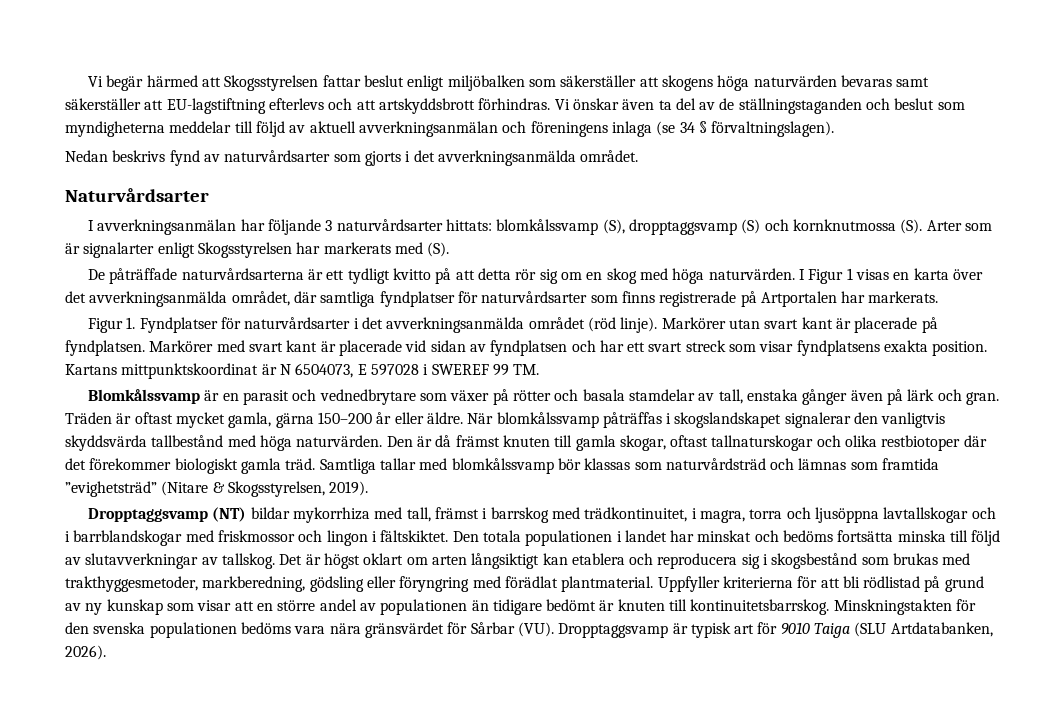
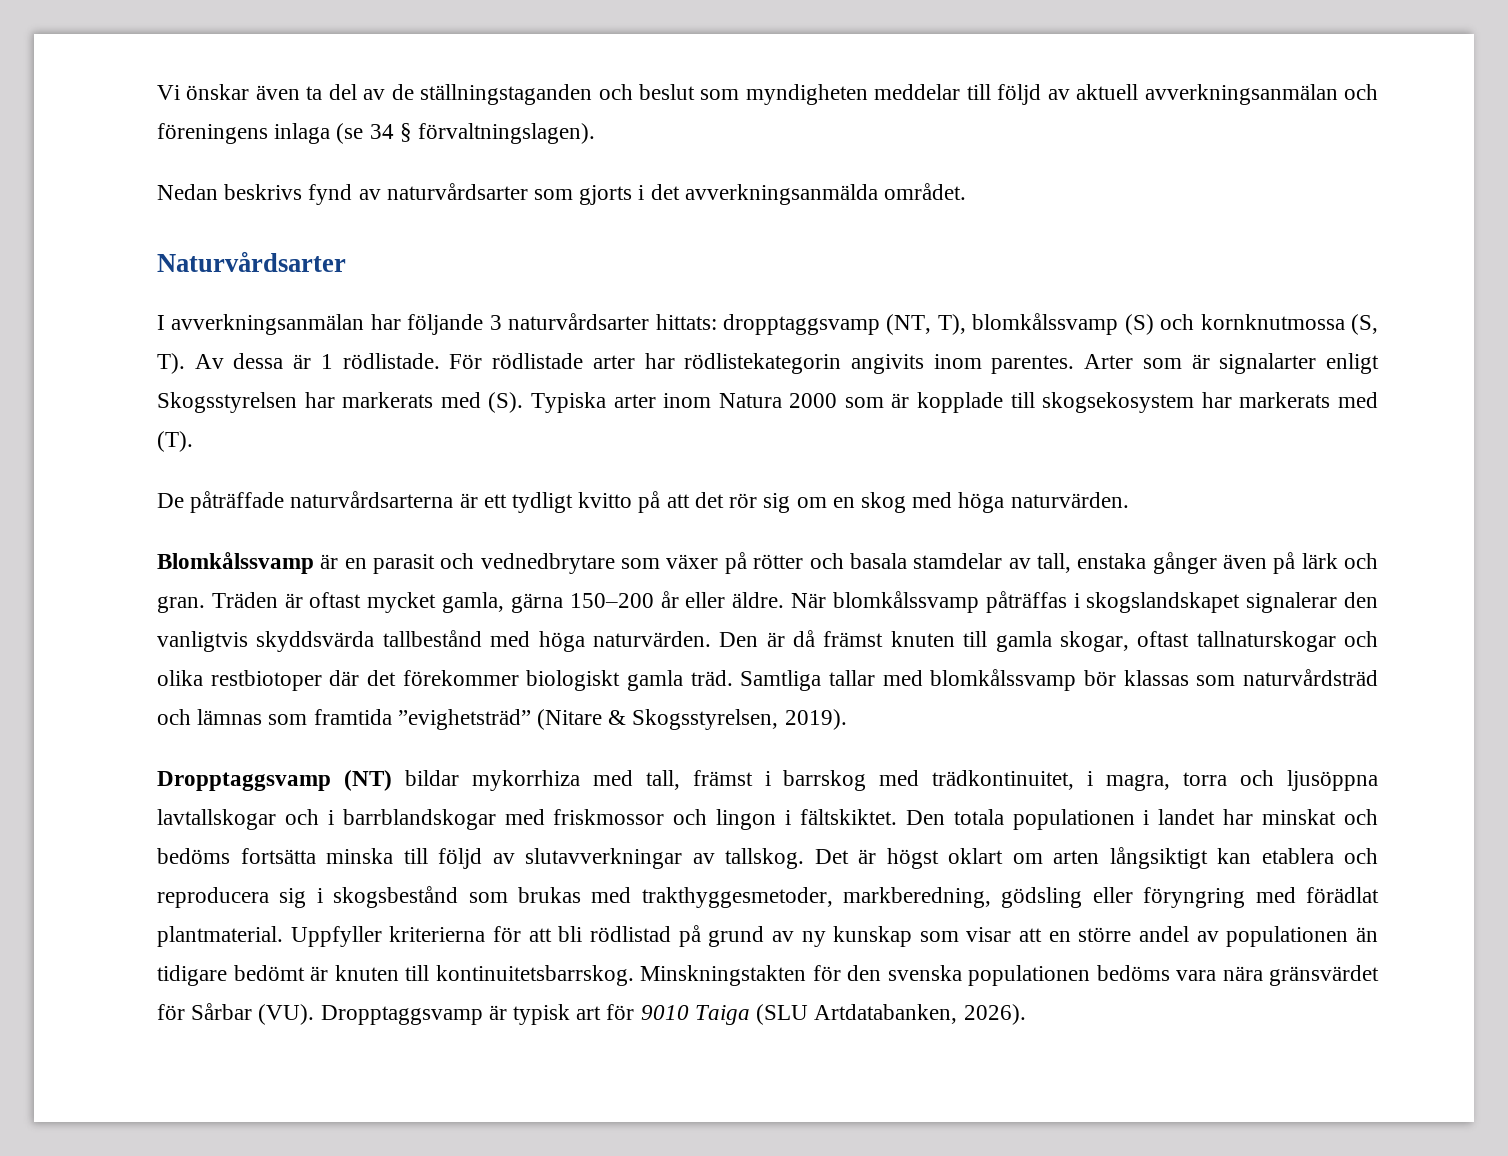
- Vi begär härmed att Skogsstyrelsen fattar beslut enligt miljöbalken som säkerställer att skogens höga naturvärden bevaras samt säkerställer att EU-lagstiftning efterlevs och att artskyddsbrott förhindras. Vi önskar även ta del av de ställningstaganden och beslut som myndigheterna meddelar till följd av aktuell avverkningsanmälan och föreningens inlaga (se 34 § förvaltningslagen).
+ Vi önskar även ta del av de ställningstaganden och beslut som myndigheten meddelar till följd av aktuell avverkningsanmälan och föreningens inlaga (se 34 § förvaltningslagen).
- I avverkningsanmälan har följande 3 naturvårdsarter hittats: blomkålssvamp (S), dropptaggsvamp (S) och kornknutmossa (S). Arter som är signalarter enligt Skogsstyrelsen har markerats med (S).
+ I avverkningsanmälan har följande 3 naturvårdsarter hittats: dropptaggsvamp (NT, T), blomkålssvamp (S) och kornknutmossa (S, T). Av dessa är 1 rödlistade. För rödlistade arter har rödlistekategorin angivits inom parentes. Arter som är signalarter enligt Skogsstyrelsen har markerats med (S). Typiska arter inom Natura 2000 som är kopplade till skogsekosystem har markerats med (T).
- De påträffade naturvårdsarterna är ett tydligt kvitto på att detta rör sig om en skog med höga naturvärden. I Figur 1 visas en karta över det avverkningsanmälda området, där samtliga fyndplatser för naturvårdsarter som finns registrerade på Artportalen har markerats.
- Figur 1. Fyndplatser för naturvårdsarter i det avverkningsanmälda området (röd linje). Markörer utan svart kant är placerade på fyndplatsen. Markörer med svart kant är placerade vid sidan av fyndplatsen och har ett svart streck som visar fyndplatsens exakta position. Kartans mittpunktskoordinat är N 6504073, E 597028 i SWEREF 99 TM.
+ De påträffade naturvårdsarterna är ett tydligt kvitto på att det rör sig om en skog med höga naturvärden.

